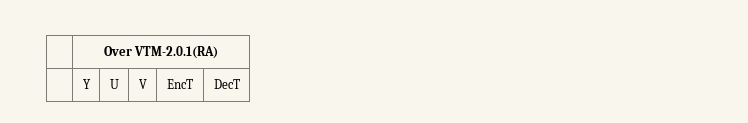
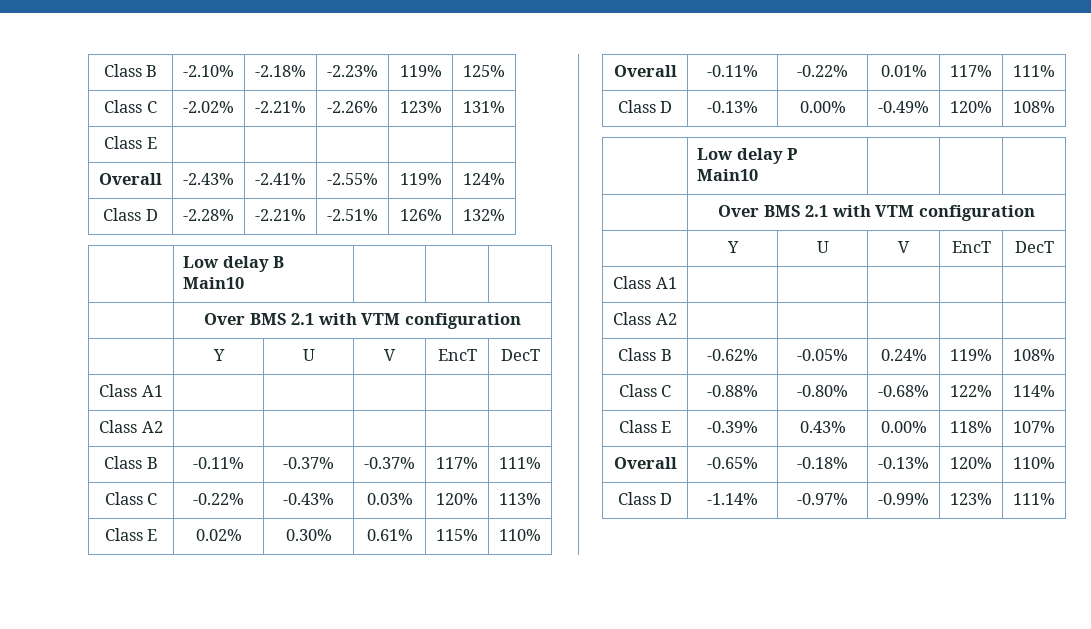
- | Over VTM-2.0.1(RA)
+ Class B | -2.10% | -2.18% | -2.23% | 119% | 125%
+ Class C | -2.02% | -2.21% | -2.26% | 123% | 131%
+ Class E | | | | |
+ Overall | -2.43% | -2.41% | -2.55% | 119% | 124%
+ Class D | -2.28% | -2.21% | -2.51% | 126% | 132%
+ | Low delay B Main10 | | |
+ | Over BMS 2.1 with VTM configuration
  | Y | U | V | EncT | DecT
+ Class A1 | | | | |
+ Class A2 | | | | |
+ Class B | -0.11% | -0.37% | -0.37% | 117% | 111%
+ Class C | -0.22% | -0.43% | 0.03% | 120% | 113%
+ Class E | 0.02% | 0.30% | 0.61% | 115% | 110%
+ Overall | -0.11% | -0.22% | 0.01% | 117% | 111%
+ Class D | -0.13% | 0.00% | -0.49% | 120% | 108%
+ | Low delay P Main10 | | |
+ | Over BMS 2.1 with VTM configuration
+ | Y | U | V | EncT | DecT
+ Class A1 | | | | |
+ Class A2 | | | | |
+ Class B | -0.62% | -0.05% | 0.24% | 119% | 108%
+ Class C | -0.88% | -0.80% | -0.68% | 122% | 114%
+ Class E | -0.39% | 0.43% | 0.00% | 118% | 107%
+ Overall | -0.65% | -0.18% | -0.13% | 120% | 110%
+ Class D | -1.14% | -0.97% | -0.99% | 123% | 111%

